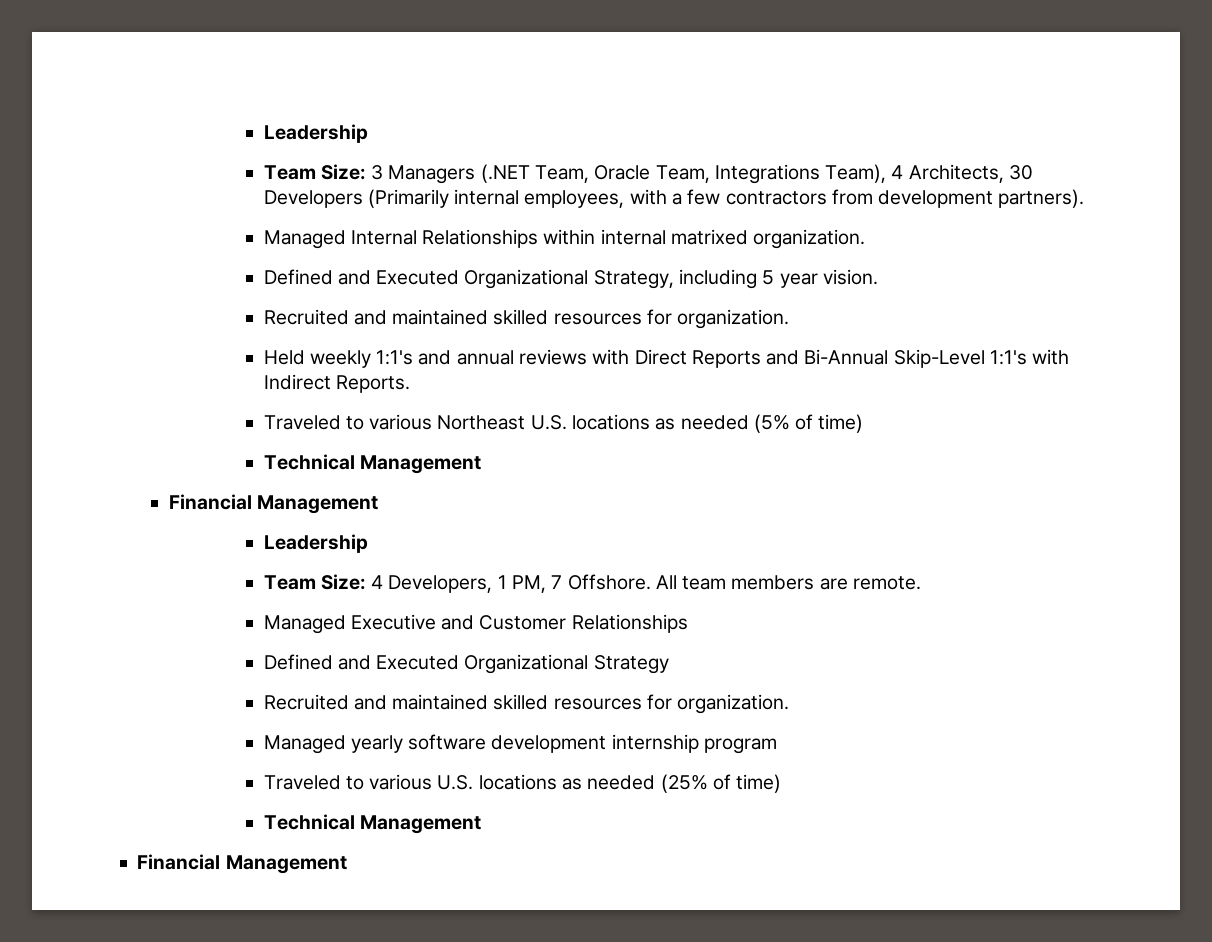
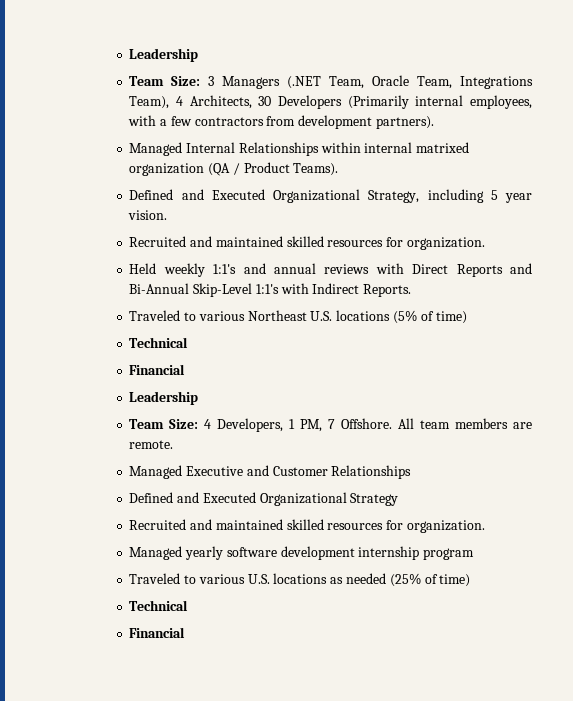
- Managed Internal Relationships within internal matrixed organization.
+ Managed Internal Relationships within internal matrixed organization (QA / Product Teams).
- Traveled to various Northeast U.S. locations as needed (5% of time)
- Technical Management
- Financial Management
+ Traveled to various Northeast U.S. locations (5% of time)
+ Technical
+ Financial
  Traveled to various U.S. locations as needed (25% of time)
- Technical Management
- Financial Management
+ Technical
+ Financial

